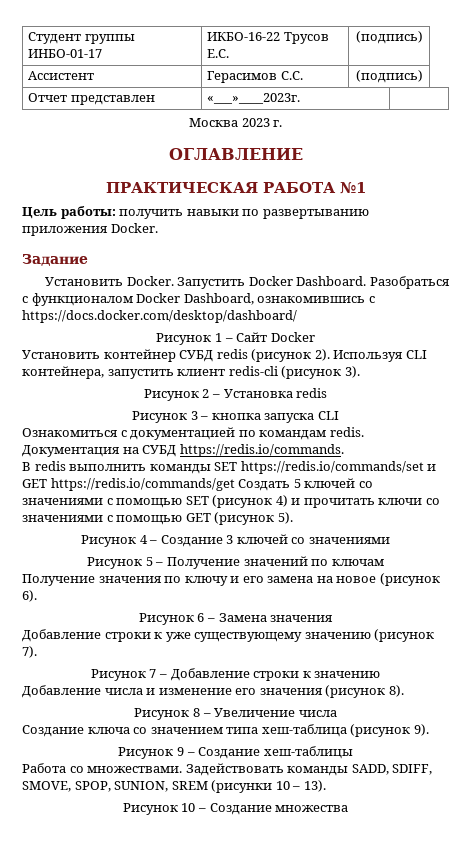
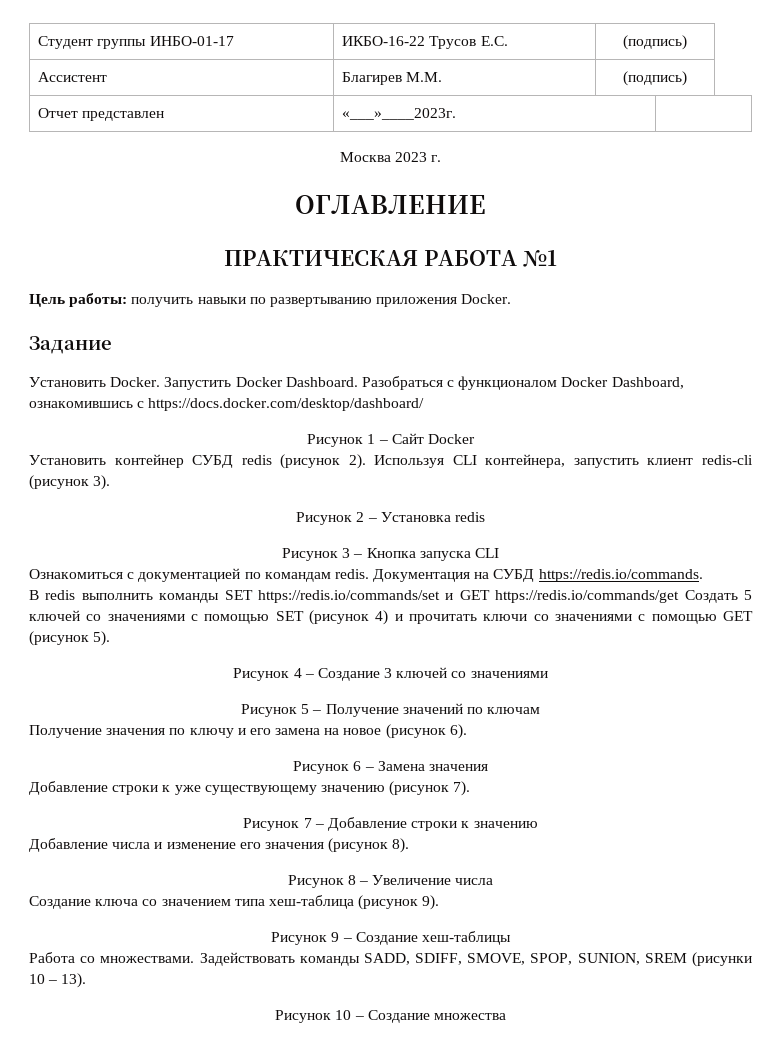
- Ассистент | Герасимов С.С. | (подпись)
+ Ассистент | Благирев М.М. | (подпись)
- Рисунок 3 – кнопка запуска CLI
+ Рисунок 3 – Кнопка запуска CLI

